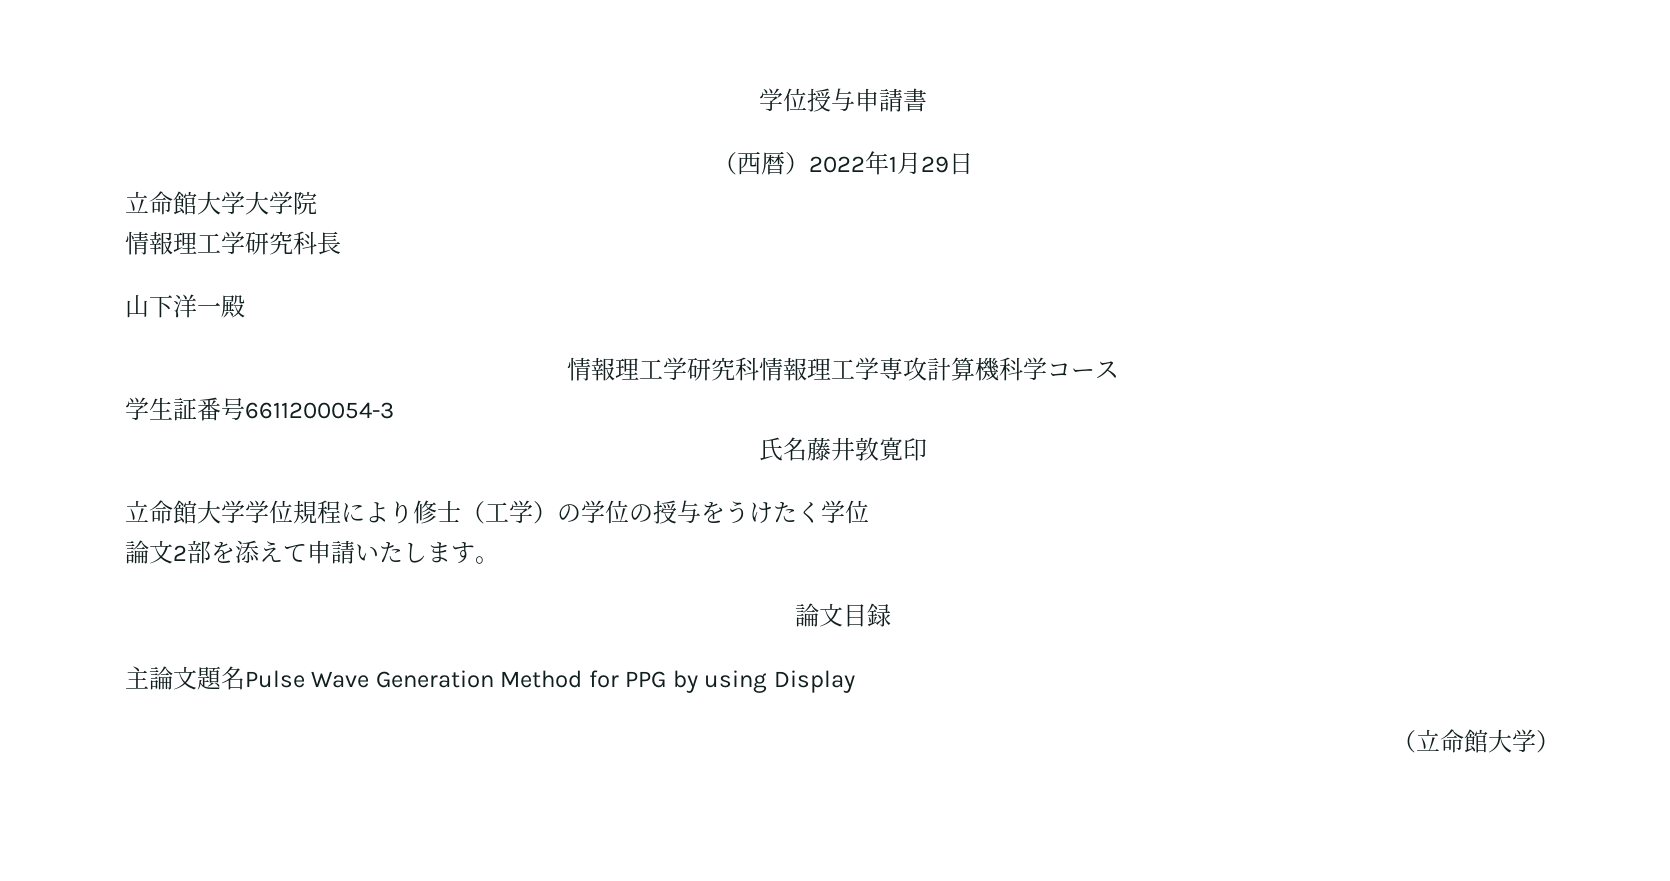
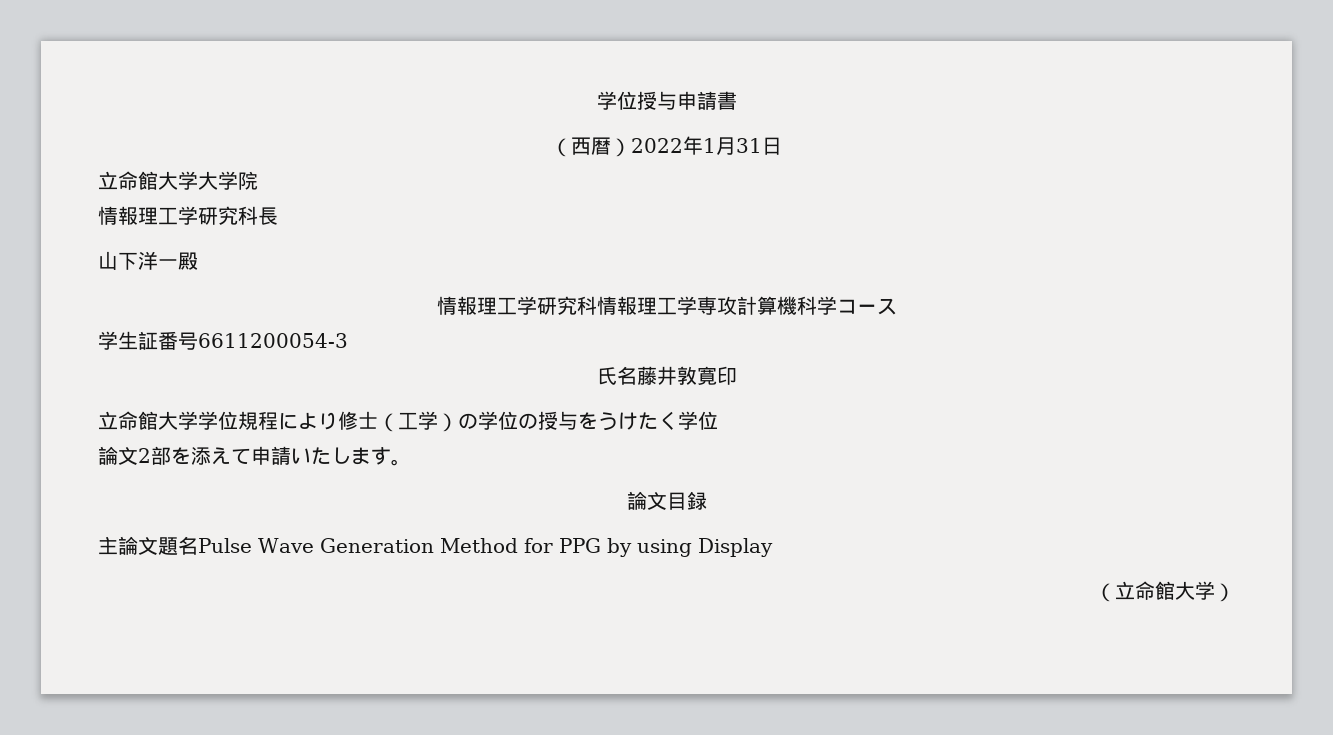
- （西暦）2022年1月29日
+ （西暦）2022年1月31日

